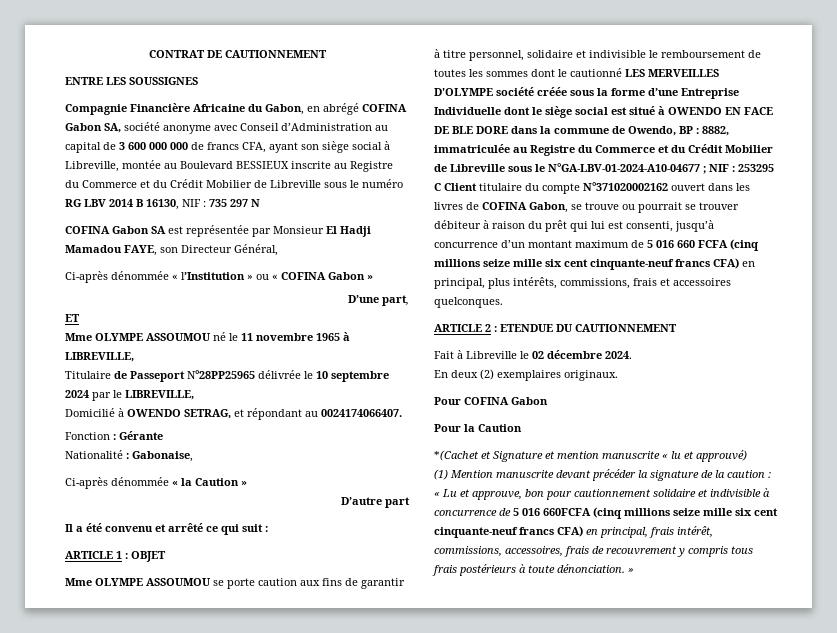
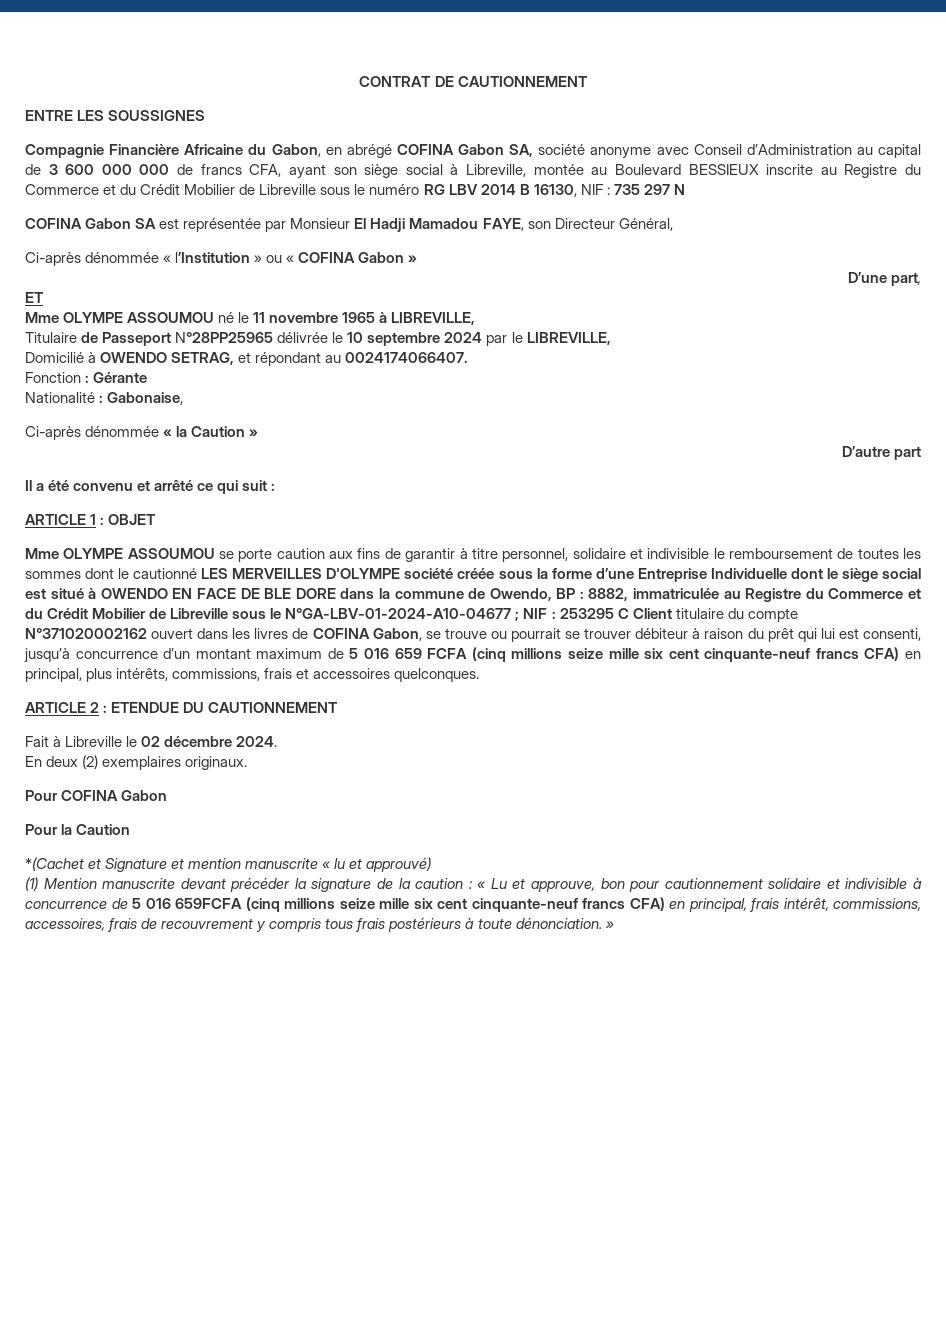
- 253295 C Client titulaire du compte N°371020002162 ouvert dans les livres de COFINA Gabon, se trouve ou pourrait se trouver débiteur à raison du prêt qui lui est consenti, jusqu’à concurrence d’un montant maximum de 5 016 660 FCFA (cinq millions seize mille six cent cinquante-neuf francs CFA) en principal, plus intérêts, commissions, frais et accessoires quelconques.
+ 253295 C Client titulaire du compte N°371020002162 ouvert dans les livres de COFINA Gabon, se trouve ou pourrait se trouver débiteur à raison du prêt qui lui est consenti, jusqu’à concurrence d’un montant maximum de 5 016 659 FCFA (cinq millions seize mille six cent cinquante-neuf francs CFA) en principal, plus intérêts, commissions, frais et accessoires quelconques.
- (1) Mention manuscrite devant précéder la signature de la caution : « Lu et approuve, bon pour cautionnement solidaire et indivisible à concurrence de 5 016 660FCFA (cinq millions seize mille six cent cinquante-neuf francs CFA) en principal, frais intérêt, commissions, accessoires, frais de recouvrement y compris tous frais postérieurs à toute dénonciation. »
+ (1) Mention manuscrite devant précéder la signature de la caution : « Lu et approuve, bon pour cautionnement solidaire et indivisible à concurrence de 5 016 659FCFA (cinq millions seize mille six cent cinquante-neuf francs CFA) en principal, frais intérêt, commissions, accessoires, frais de recouvrement y compris tous frais postérieurs à toute dénonciation. »

